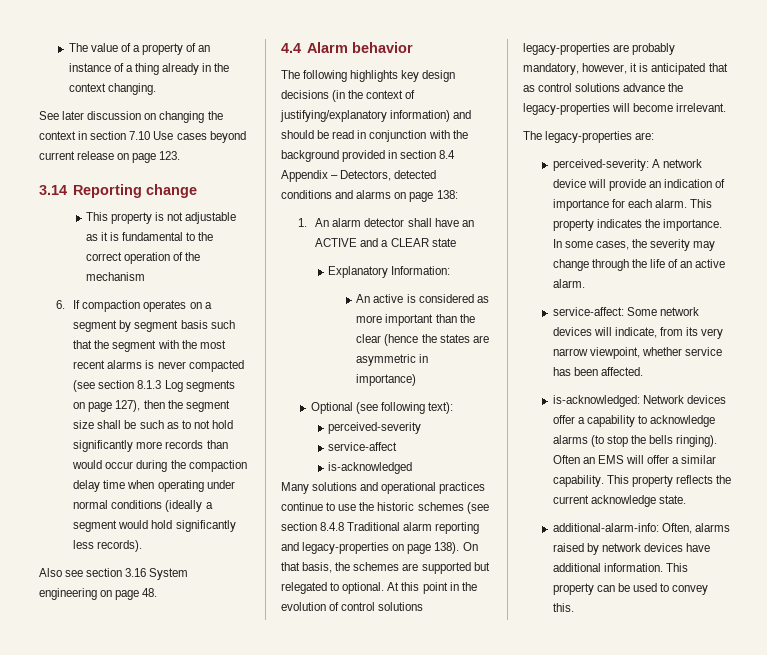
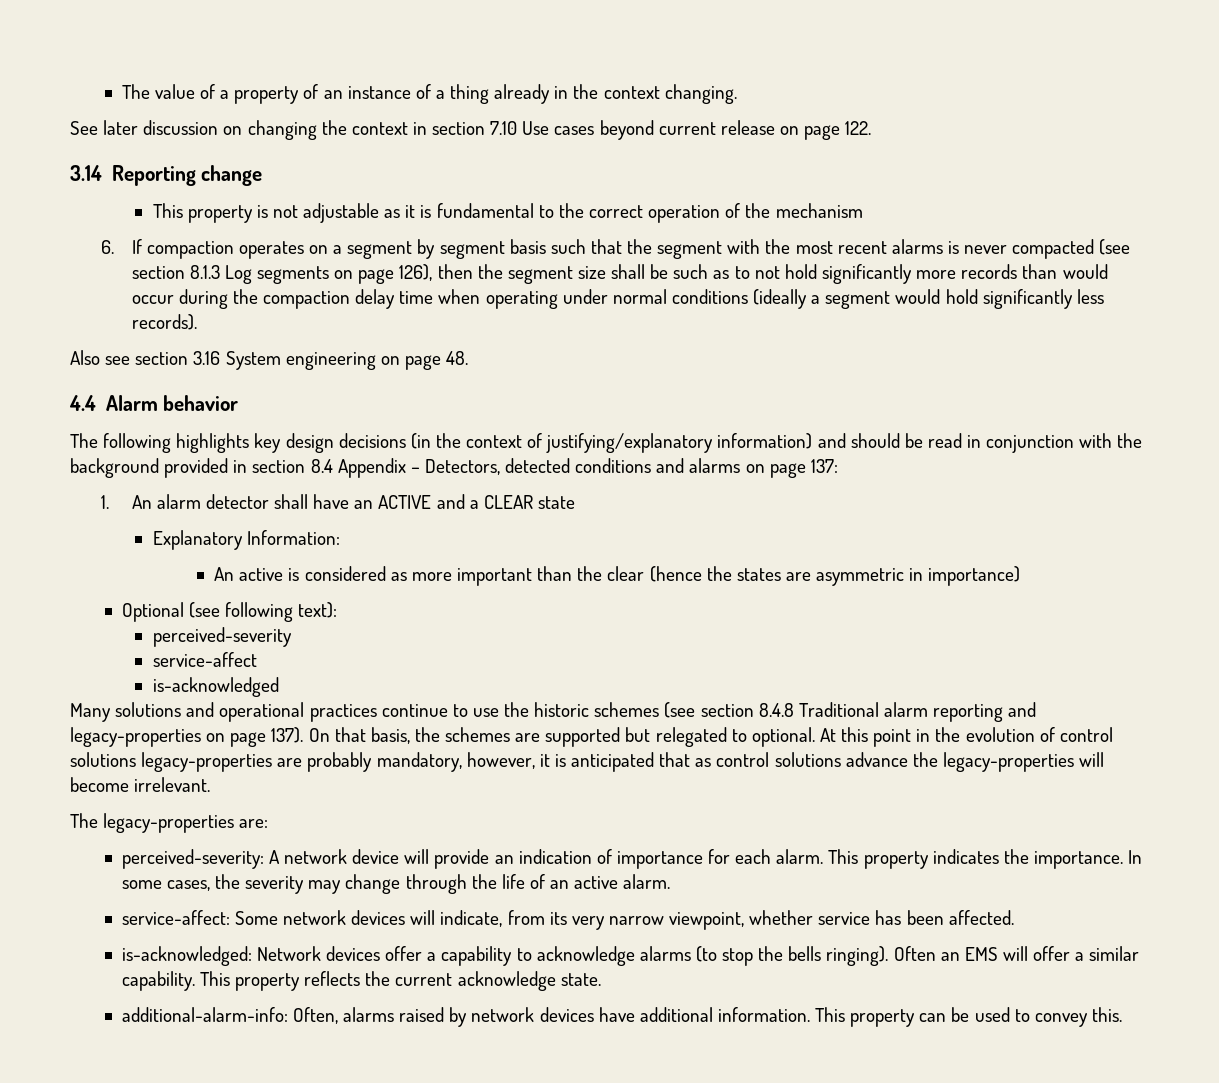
- See later discussion on changing the context in section 7.10 Use cases beyond current release on page 123.
+ See later discussion on changing the context in section 7.10 Use cases beyond current release on page 122.
- 6. If compaction operates on a segment by segment basis such that the segment with the most recent alarms is never compacted (see section 8.1.3 Log segments on page 127), then the segment size shall be such as to not hold significantly more records than would occur during the compaction delay time when operating under normal conditions (ideally a segment would hold significantly less records).
+ 6. If compaction operates on a segment by segment basis such that the segment with the most recent alarms is never compacted (see section 8.1.3 Log segments on page 126), then the segment size shall be such as to not hold significantly more records than would occur during the compaction delay time when operating under normal conditions (ideally a segment would hold significantly less records).
- The following highlights key design decisions (in the context of justifying/explanatory information) and should be read in conjunction with the background provided in section 8.4 Appendix – Detectors, detected conditions and alarms on page 138:
+ The following highlights key design decisions (in the context of justifying/explanatory information) and should be read in conjunction with the background provided in section 8.4 Appendix – Detectors, detected conditions and alarms on page 137:
- Many solutions and operational practices continue to use the historic schemes (see section 8.4.8 Traditional alarm reporting and legacy-properties on page 138).
+ Many solutions and operational practices continue to use the historic schemes (see section 8.4.8 Traditional alarm reporting and legacy-properties on page 137).

